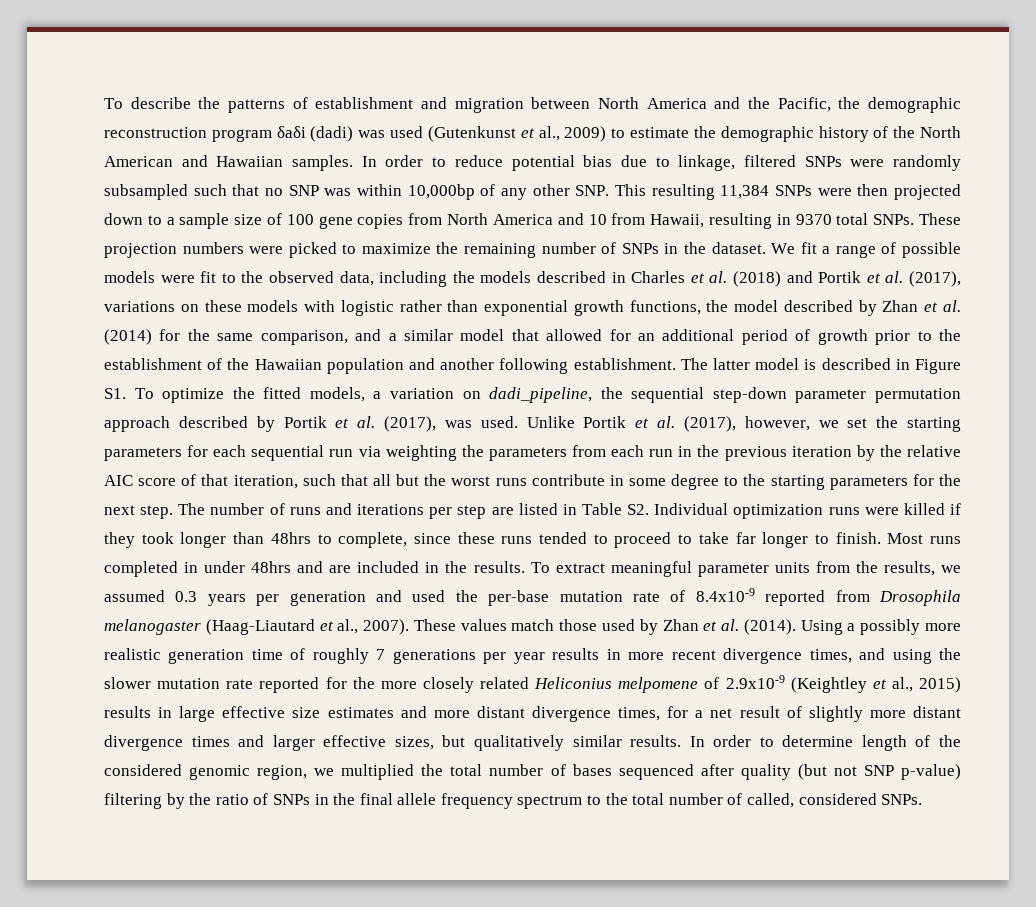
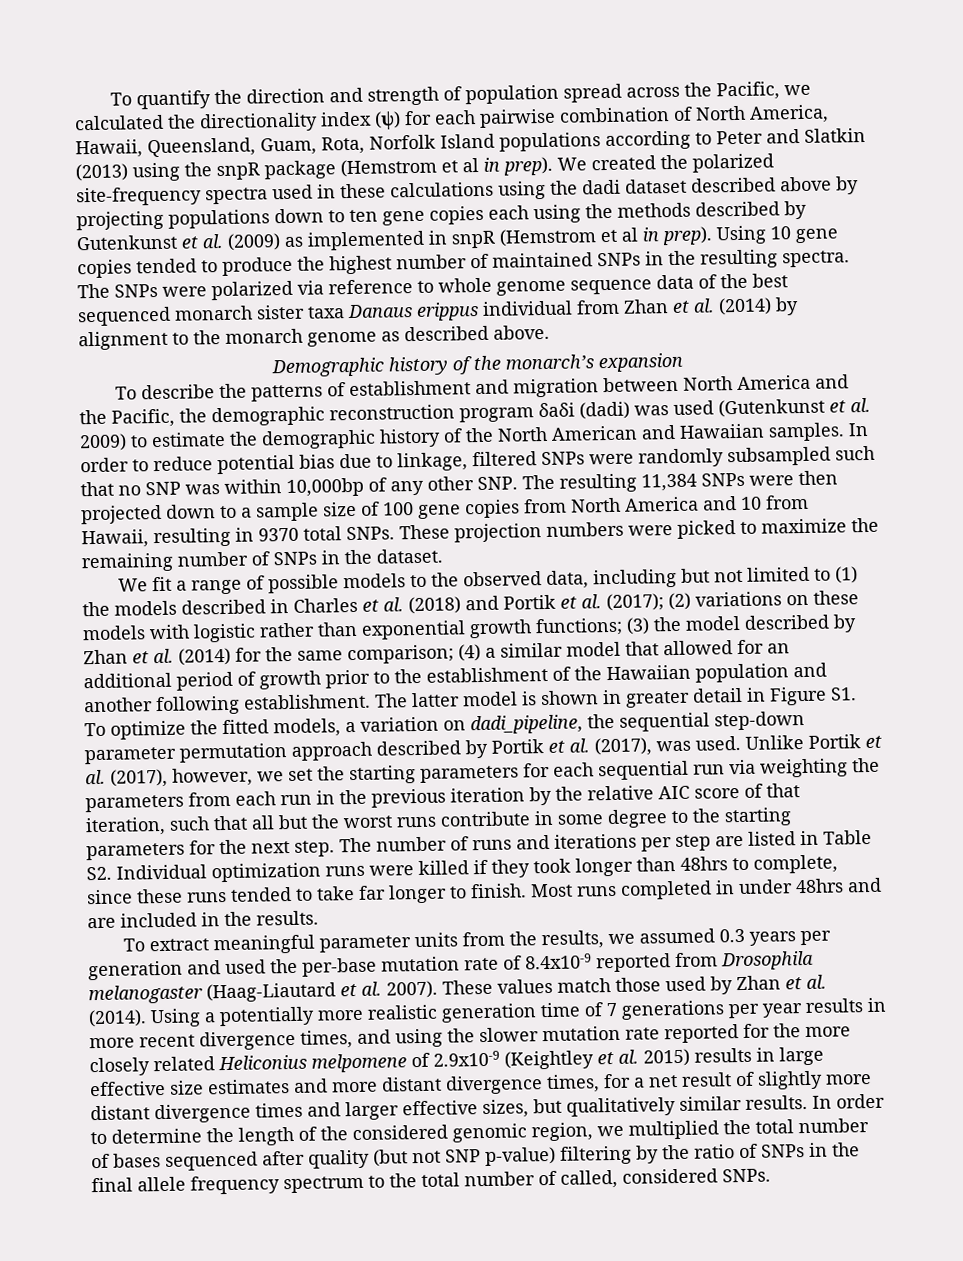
- To describe the patterns of establishment and migration between North America and the Pacific, the demographic reconstruction program δaδi (dadi) was used (Gutenkunst et al., 2009) to estimate the demographic history of the North American and Hawaiian samples.
+ To quantify the direction and strength of population spread across the Pacific, we calculated the directionality index (ψ) for each pairwise combination of North America, Hawaii, Queensland, Guam, Rota, Norfolk Island populations according to Peter and Slatkin (2013) using the snpR package (Hemstrom et al in prep). We created the polarized site-frequency spectra used in these calculations using the dadi dataset described above by projecting populations down to ten gene copies each using the methods described by Gutenkunst et al. (2009) as implemented in snpR (Hemstrom et al in prep). Using 10 gene copies tended to produce the highest number of maintained SNPs in the resulting spectra. The SNPs were polarized via reference to whole genome sequence data of the best sequenced monarch sister taxa Danaus erippus individual from Zhan et al. (2014) by alignment to the monarch genome as described above.
+ Demographic history of the monarch’s expansion
+ To describe the patterns of establishment and migration between North America and the Pacific, the demographic reconstruction program δaδi (dadi) was used (Gutenkunst et al. 2009) to estimate the demographic history of the North American and Hawaiian samples.
- In order to reduce potential bias due to linkage, filtered SNPs were randomly subsampled such that no SNP was within 10,000bp of any other SNP. This resulting 11,384 SNPs were then projected down to a sample size of 100 gene copies from North America and 10 from Hawaii, resulting in 9370 total SNPs.
+ In order to reduce potential bias due to linkage, filtered SNPs were randomly subsampled such that no SNP was within 10,000bp of any other SNP. The resulting 11,384 SNPs were then projected down to a sample size of 100 gene copies from North America and 10 from Hawaii, resulting in 9370 total SNPs.
- These projection numbers were picked to maximize the remaining number of SNPs in the dataset. We fit a range of possible models were fit to the observed data, including the models described in Charles et al. (2018) and Portik et al. (2017), variations on these models with logistic rather than exponential growth functions, the model described by Zhan et al. (2014) for the same comparison, and a similar model that allowed for an additional period of growth prior to the establishment of the Hawaiian population and another following establishment.
+ These projection numbers were picked to maximize the remaining number of SNPs in the dataset.
+ We fit a range of possible models to the observed data, including but not limited to (1) the models described in Charles et al. (2018) and Portik et al. (2017); (2) variations on these models with logistic rather than exponential growth functions; (3) the model described by Zhan et al. (2014) for the same comparison; (4) a similar model that allowed for an additional period of growth prior to the establishment of the Hawaiian population and another following establishment.
- The latter model is described in Figure S1. To optimize the fitted models, a variation on dadi_pipeline, the sequential step-down parameter permutation approach described by Portik et al. (2017), was used.
+ The latter model is shown in greater detail in Figure S1. To optimize the fitted models, a variation on dadi_pipeline, the sequential step-down parameter permutation approach described by Portik et al. (2017), was used.
- The number of runs and iterations per step are listed in Table S2. Individual optimization runs were killed if they took longer than 48hrs to complete, since these runs tended to proceed to take far longer to finish.
+ The number of runs and iterations per step are listed in Table S2. Individual optimization runs were killed if they took longer than 48hrs to complete, since these runs tended to take far longer to finish.
- Most runs completed in under 48hrs and are included in the results. To extract meaningful parameter units from the results, we assumed 0.3 years per generation and used the per-base mutation rate of 8.4x10-9 reported from Drosophila melanogaster (Haag-Liautard et al., 2007).
+ Most runs completed in under 48hrs and are included in the results.
+ To extract meaningful parameter units from the results, we assumed 0.3 years per generation and used the per-base mutation rate of 8.4x10-9 reported from Drosophila melanogaster (Haag-Liautard et al. 2007).
- Using a possibly more realistic generation time of roughly 7 generations per year results in more recent divergence times, and using the slower mutation rate reported for the more closely related Heliconius melpomene of 2.9x10-9 (Keightley et al., 2015) results in large effective size estimates and more distant divergence times, for a net result of slightly more distant divergence times and larger effective sizes, but qualitatively similar results.
+ Using a potentially more realistic generation time of 7 generations per year results in more recent divergence times, and using the slower mutation rate reported for the more closely related Heliconius melpomene of 2.9x10-9 (Keightley et al. 2015) results in large effective size estimates and more distant divergence times, for a net result of slightly more distant divergence times and larger effective sizes, but qualitatively similar results.
- In order to determine length of the considered genomic region, we multiplied the total number of bases sequenced after quality (but not SNP p-value) filtering by the ratio of SNPs in the final allele frequency spectrum to the total number of called, considered SNPs.
+ In order to determine the length of the considered genomic region, we multiplied the total number of bases sequenced after quality (but not SNP p-value) filtering by the ratio of SNPs in the final allele frequency spectrum to the total number of called, considered SNPs.

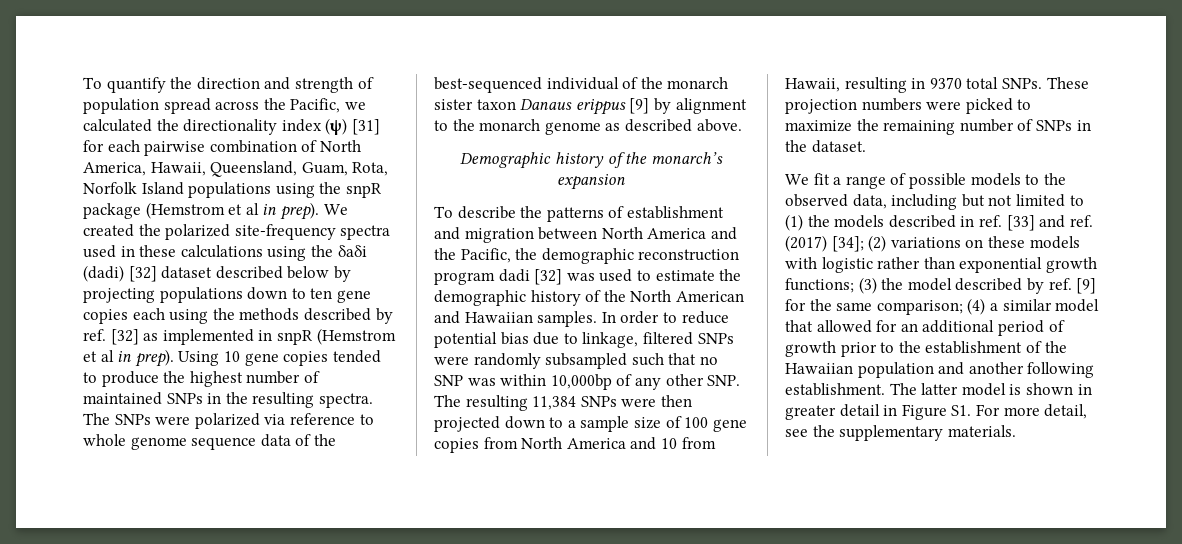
- To quantify the direction and strength of population spread across the Pacific, we calculated the directionality index (ψ) for each pairwise combination of North America, Hawaii, Queensland, Guam, Rota, Norfolk Island populations according to Peter and Slatkin (2013) using the snpR package (Hemstrom et al in prep).
+ To quantify the direction and strength of population spread across the Pacific, we calculated the directionality index (ψ) [31] for each pairwise combination of North America, Hawaii, Queensland, Guam, Rota, Norfolk Island populations using the snpR package (Hemstrom et al in prep).
- We created the polarized site-frequency spectra used in these calculations using the dadi dataset described above by projecting populations down to ten gene copies each using the methods described by Gutenkunst et al. (2009) as implemented in snpR (Hemstrom et al in prep).
+ We created the polarized site-frequency spectra used in these calculations using the δaδi (dadi) [32] dataset described below by projecting populations down to ten gene copies each using the methods described by ref. [32] as implemented in snpR (Hemstrom et al in prep).
- The SNPs were polarized via reference to whole genome sequence data of the best sequenced monarch sister taxa Danaus erippus individual from Zhan et al. (2014) by alignment to the monarch genome as described above.
+ The SNPs were polarized via reference to whole genome sequence data of the best-sequenced individual of the monarch sister taxon Danaus erippus [9] by alignment to the monarch genome as described above.
- To describe the patterns of establishment and migration between North America and the Pacific, the demographic reconstruction program δaδi (dadi) was used (Gutenkunst et al. 2009) to estimate the demographic history of the North American and Hawaiian samples.
+ To describe the patterns of establishment and migration between North America and the Pacific, the demographic reconstruction program dadi [32] was used to estimate the demographic history of the North American and Hawaiian samples.
- We fit a range of possible models to the observed data, including but not limited to (1) the models described in Charles et al. (2018) and Portik et al. (2017);
+ We fit a range of possible models to the observed data, including but not limited to (1) the models described in ref. [33] and ref. (2017) [34];
- (3) the model described by Zhan et al. (2014) for the same comparison;
+ (3) the model described by ref. [9] for the same comparison;
- The latter model is shown in greater detail in Figure S1. To optimize the fitted models, a variation on dadi_pipeline, the sequential step-down parameter permutation approach described by Portik et al. (2017), was used. Unlike Portik et al. (2017), however, we set the starting parameters for each sequential run via weighting the parameters from each run in the previous iteration by the relative AIC score of that iteration, such that all but the worst runs contribute in some degree to the starting parameters for the next step. The number of runs and iterations per step are listed in Table S2. Individual optimization runs were killed if they took longer than 48hrs to complete, since these runs tended to take far longer to finish. Most runs completed in under 48hrs and are included in the results.
- To extract meaningful parameter units from the results, we assumed 0.3 years per generation and used the per-base mutation rate of 8.4x10-9 reported from Drosophila melanogaster (Haag-Liautard et al. 2007). These values match those used by Zhan et al. (2014). Using a potentially more realistic generation time of 7 generations per year results in more recent divergence times, and using the slower mutation rate reported for the more closely related Heliconius melpomene of 2.9x10-9 (Keightley et al. 2015) results in large effective size estimates and more distant divergence times, for a net result of slightly more distant divergence times and larger effective sizes, but qualitatively similar results. In order to determine the length of the considered genomic region, we multiplied the total number of bases sequenced after quality (but not SNP p-value) filtering by the ratio of SNPs in the final allele frequency spectrum to the total number of called, considered SNPs.
+ The latter model is shown in greater detail in Figure S1. For more detail, see the supplementary materials.

